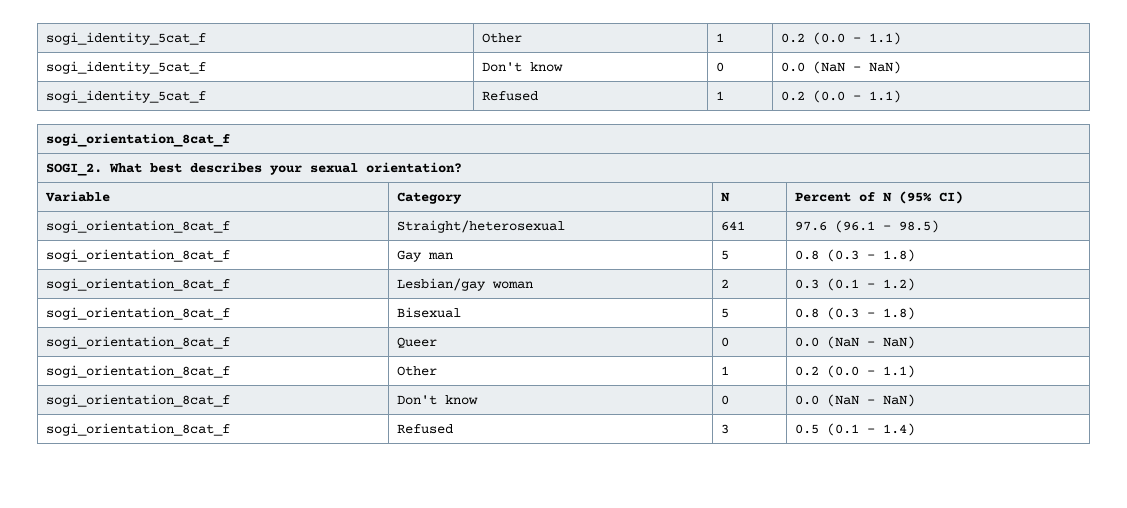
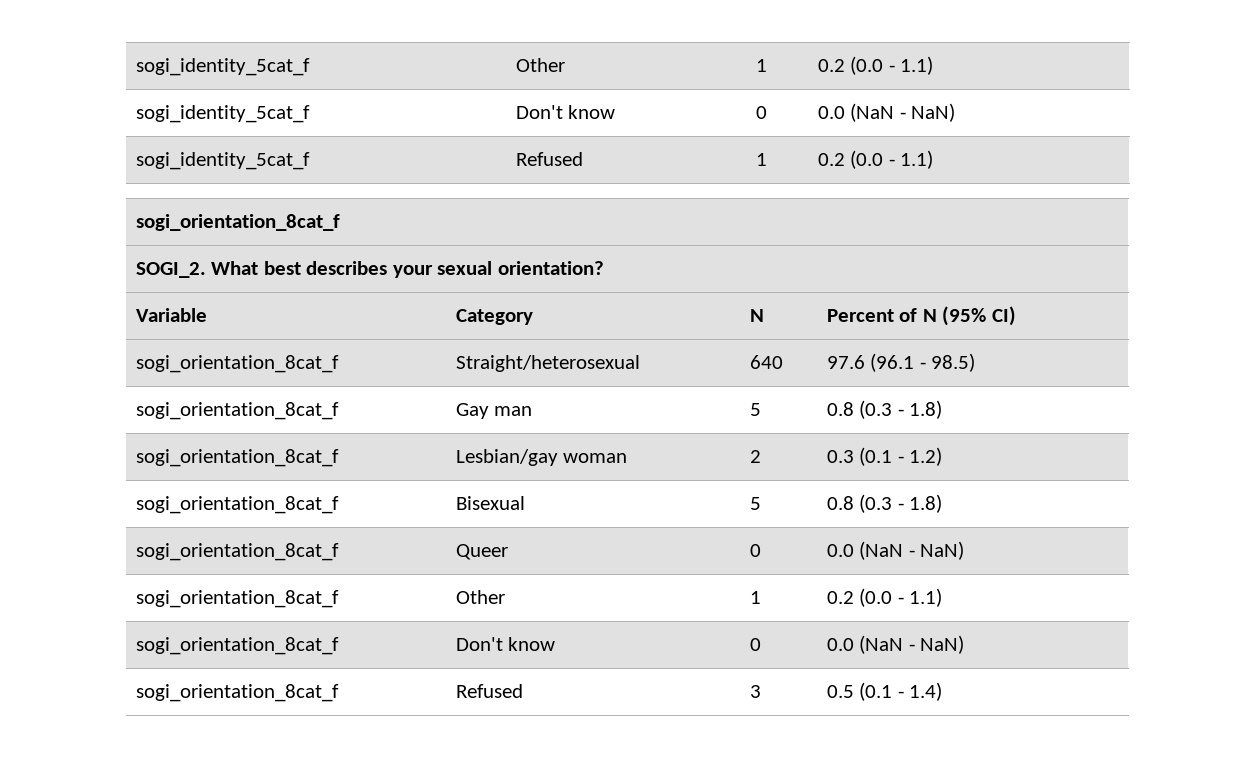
- sogi_orientation_8cat_f | Straight/heterosexual | 641 | 97.6 (96.1 - 98.5)
+ sogi_orientation_8cat_f | Straight/heterosexual | 640 | 97.6 (96.1 - 98.5)

